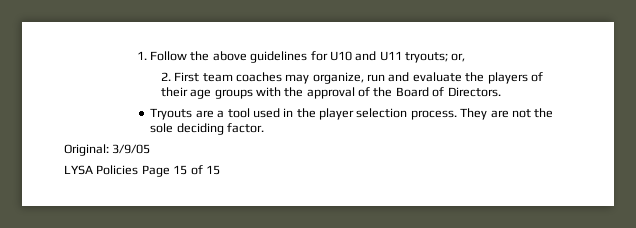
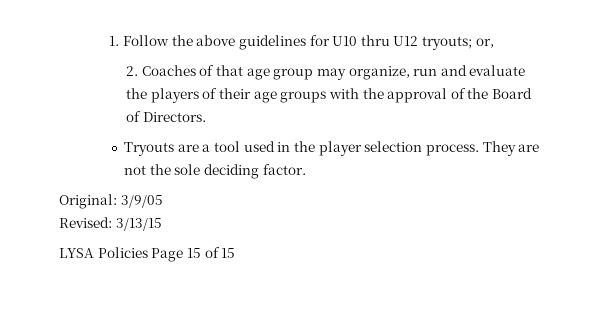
- 1. Follow the above guidelines for U10 and U11 tryouts; or,
+ 1. Follow the above guidelines for U10 thru U12 tryouts; or,
- 2. First team coaches may organize, run and evaluate the players of their age groups with the approval of the Board of Directors.
+ 2. Coaches of that age group may organize, run and evaluate the players of their age groups with the approval of the Board of Directors.
+ Revised: 3/13/15

